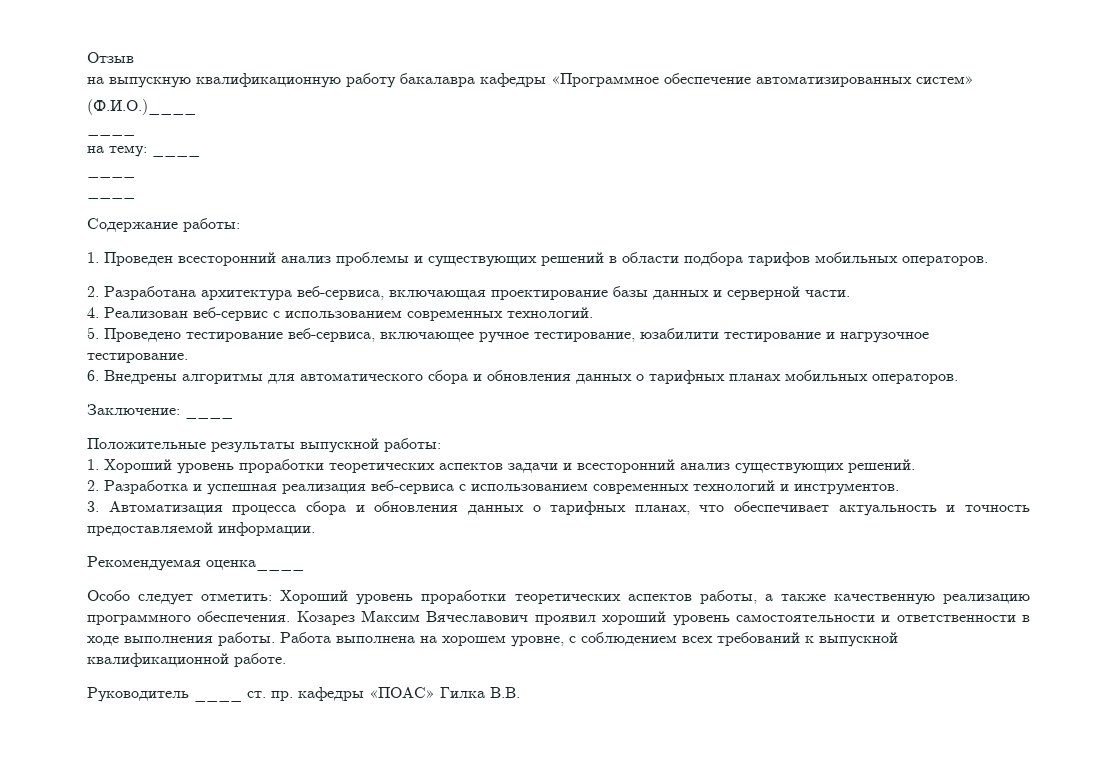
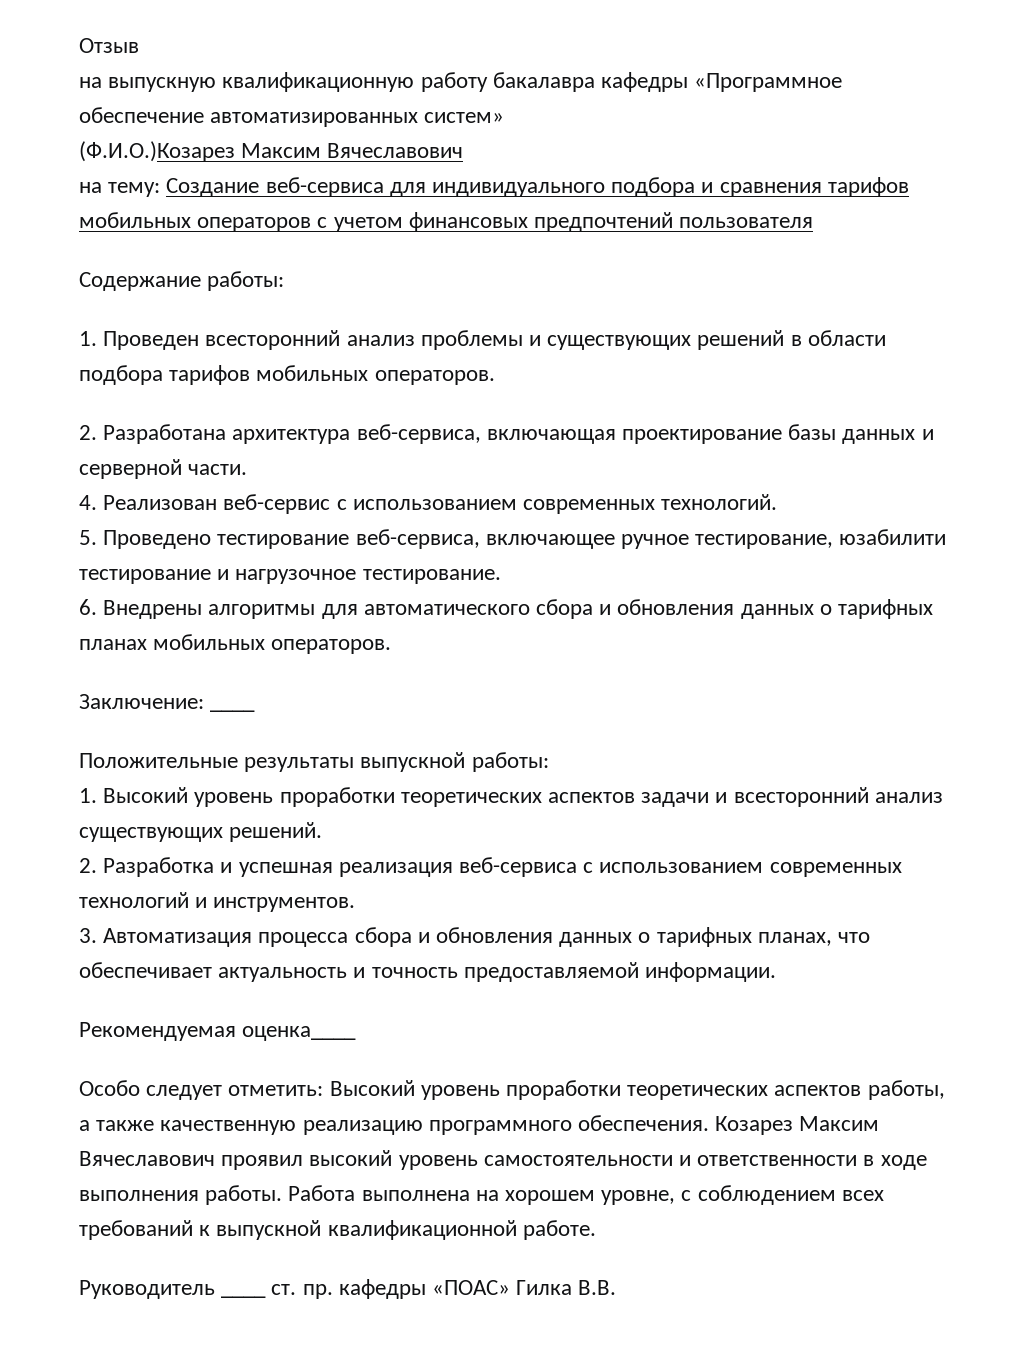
- (Ф.И.О.)____
- ____
+ (Ф.И.О.)Козарез Максим Вячеславович
- на тему: ____
- ____
- ____
+ на тему: Создание веб-сервиса для индивидуального подбора и сравнения тарифов мобильных операторов с учетом финансовых предпочтений пользователя
- 1. Хороший уровень проработки теоретических аспектов задачи и всесторонний анализ существующих решений.
+ 1. Высокий уровень проработки теоретических аспектов задачи и всесторонний анализ существующих решений.
- Особо следует отметить: Хороший уровень проработки теоретических аспектов работы, а также качественную реализацию программного обеспечения.
+ Особо следует отметить: Высокий уровень проработки теоретических аспектов работы, а также качественную реализацию программного обеспечения.
- Козарез Максим Вячеславович проявил хороший уровень самостоятельности и ответственности в ходе выполнения работы.
+ Козарез Максим Вячеславович проявил высокий уровень самостоятельности и ответственности в ходе выполнения работы.

